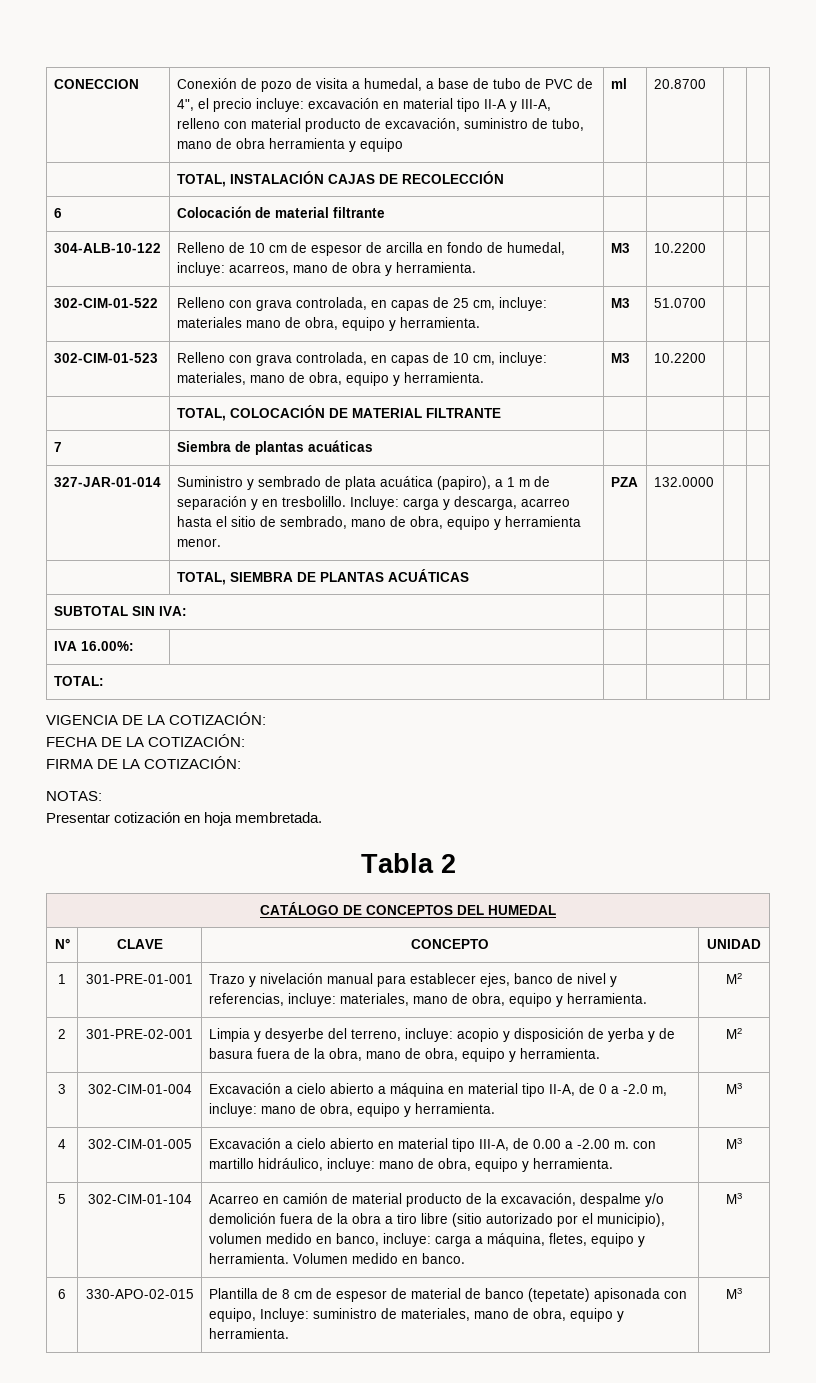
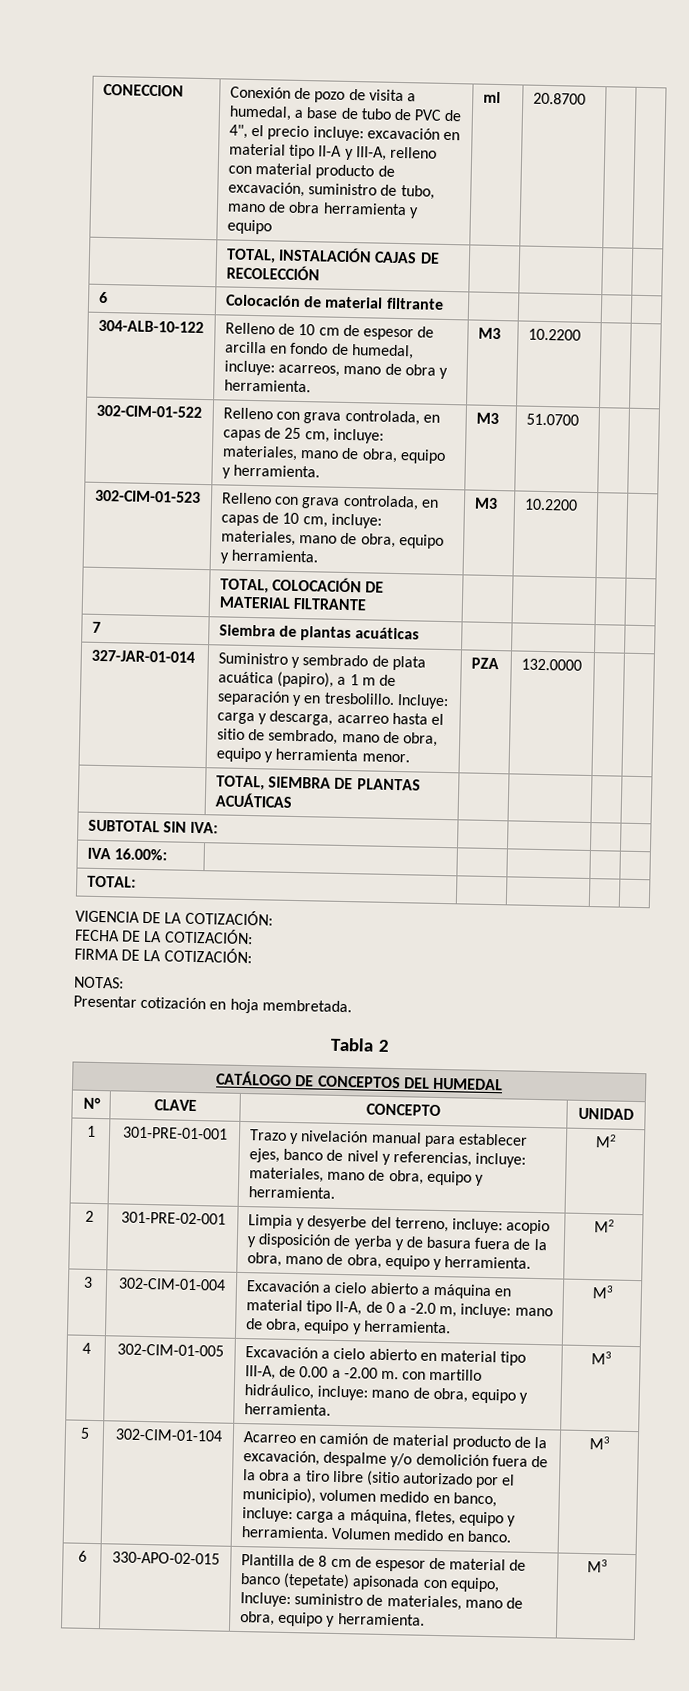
- 302-CIM-01-522 | Relleno con grava controlada, en capas de 25 cm, incluye: materiales mano de obra, equipo y herramienta. | M3 | 51.0700 | |
+ 302-CIM-01-522 | Relleno con grava controlada, en capas de 25 cm, incluye: materiales, mano de obra, equipo y herramienta. | M3 | 51.0700 | |

